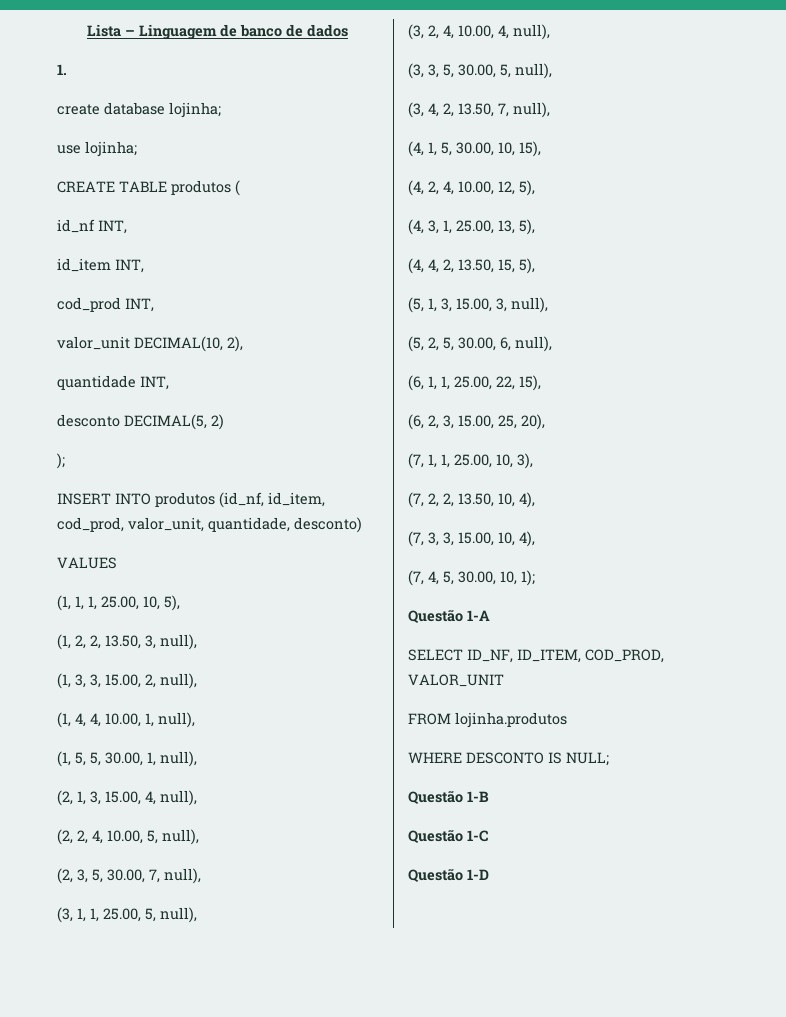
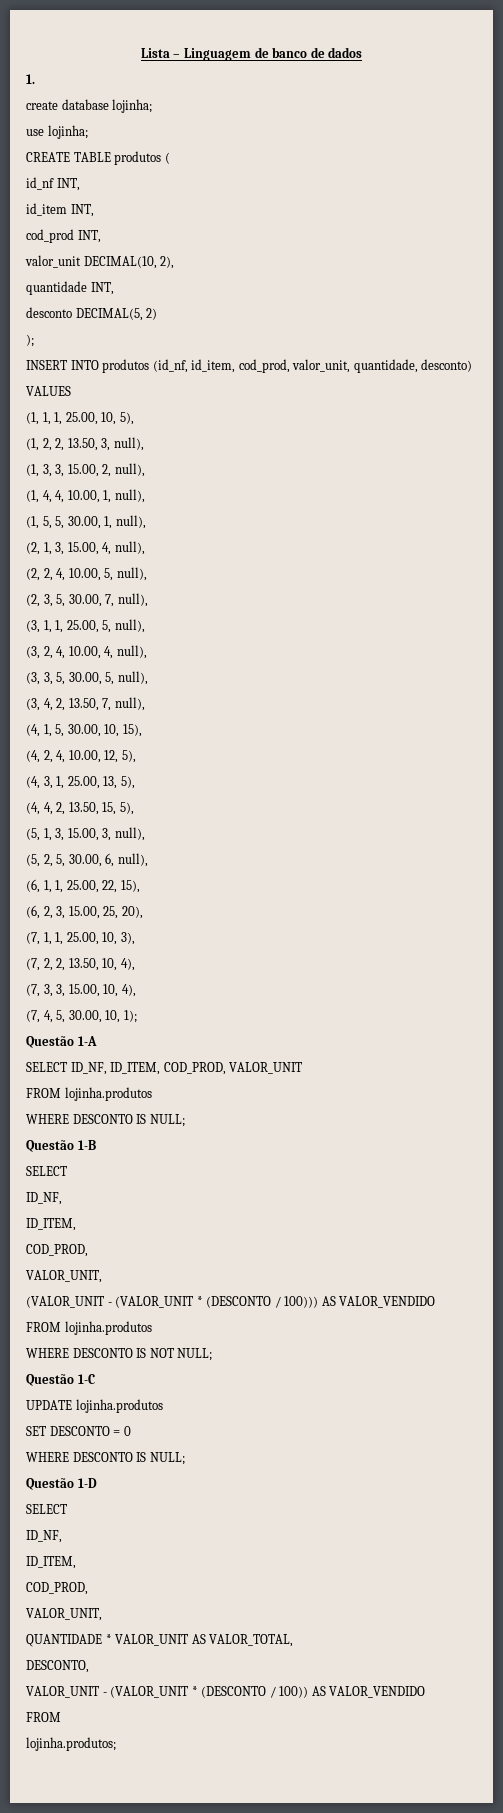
  Questão 1-B
+ SELECT
+ ID_NF,
+ ID_ITEM,
+ COD_PROD,
+ VALOR_UNIT,
+ (VALOR_UNIT - (VALOR_UNIT * (DESCONTO / 100))) AS VALOR_VENDIDO
+ FROM lojinha.produtos
+ WHERE DESCONTO IS NOT NULL;
  Questão 1-C
+ UPDATE lojinha.produtos
+ SET DESCONTO = 0
+ WHERE DESCONTO IS NULL;
  Questão 1-D
+ SELECT
+ ID_NF,
+ ID_ITEM,
+ COD_PROD,
+ VALOR_UNIT,
+ QUANTIDADE * VALOR_UNIT AS VALOR_TOTAL,
+ DESCONTO,
+ VALOR_UNIT - (VALOR_UNIT * (DESCONTO / 100)) AS VALOR_VENDIDO
+ FROM
+ lojinha.produtos;

